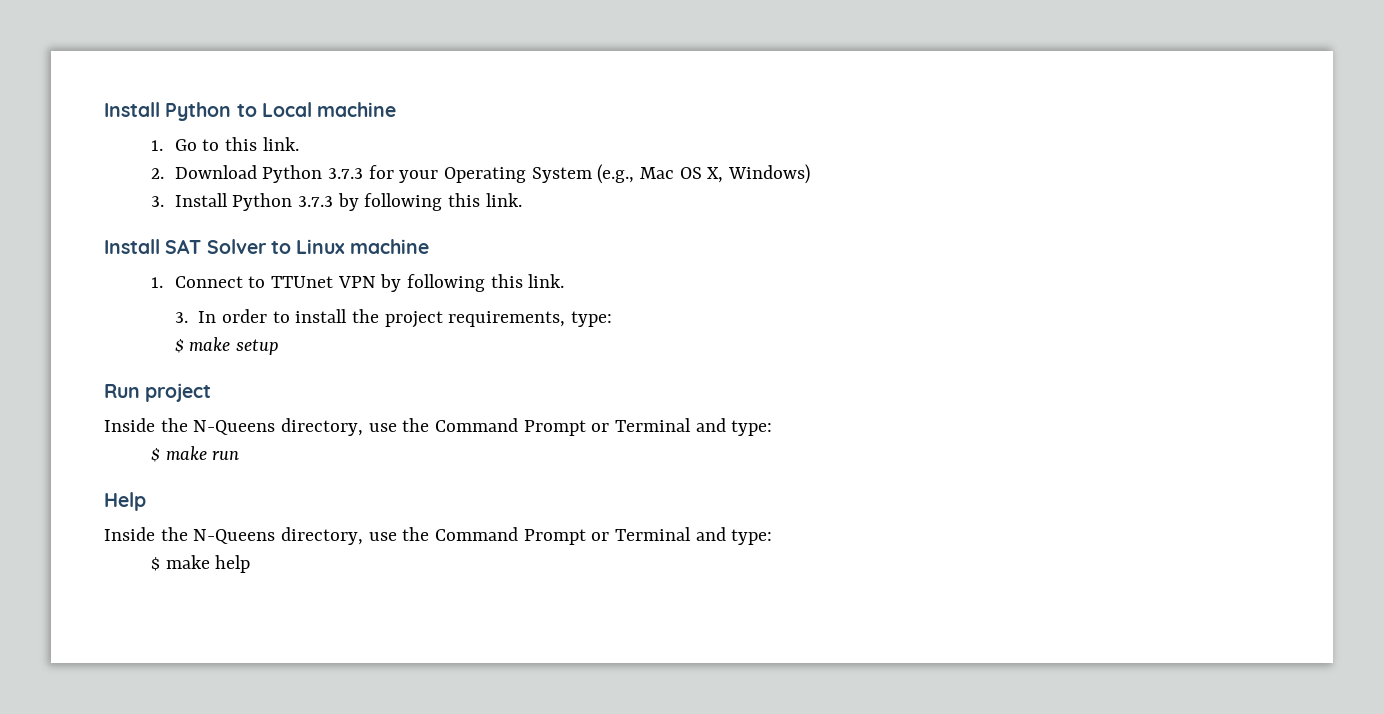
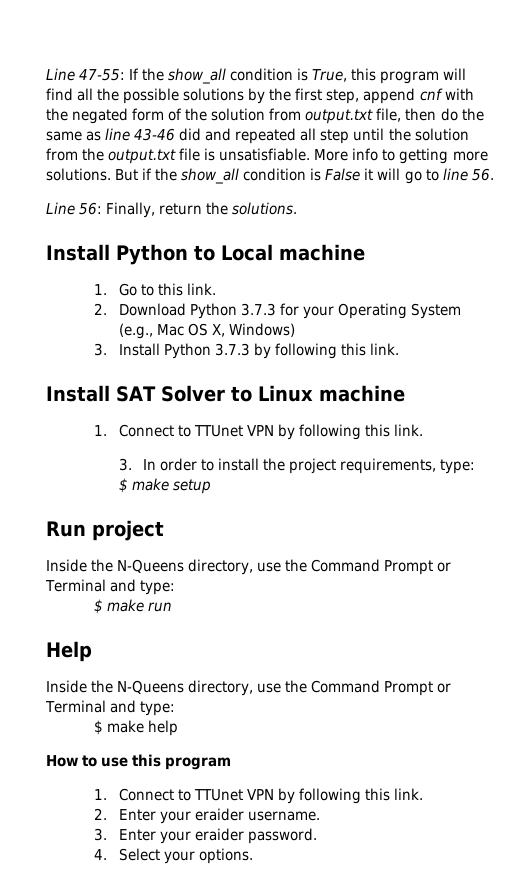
+ Line 47-55: If the show_all condition is True, this program will find all the possible solutions by the first step, append cnf with the negated form of the solution from output.txt file, then do the same as line 43-46 did and repeated all step until the solution from the output.txt file is unsatisfiable. More info to getting more solutions. But if the show_all condition is False it will go to line 56.
+ Line 56: Finally, return the solutions.
+ How to use this program
+ 1. Connect to TTUnet VPN by following this link.
+ 2. Enter your eraider username.
+ 3. Enter your eraider password.
+ 4. Select your options.

